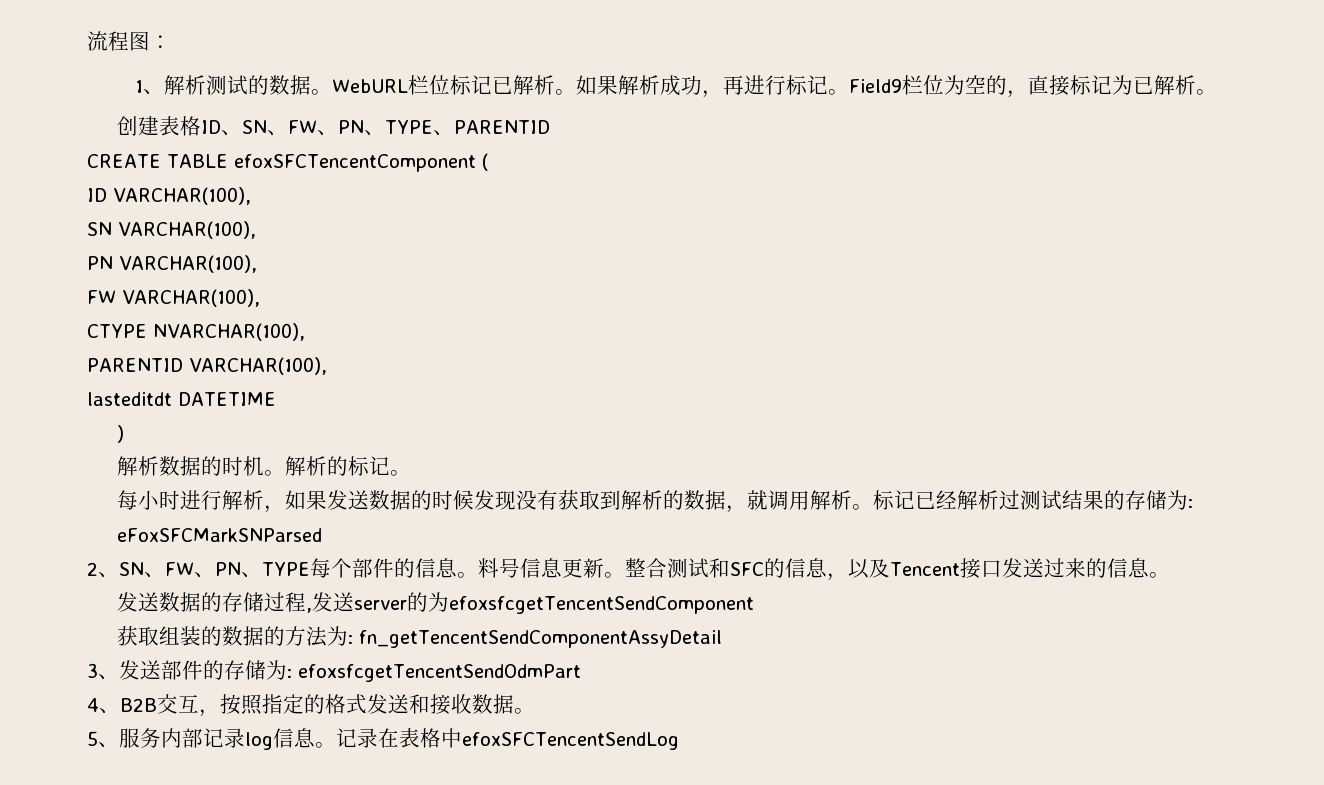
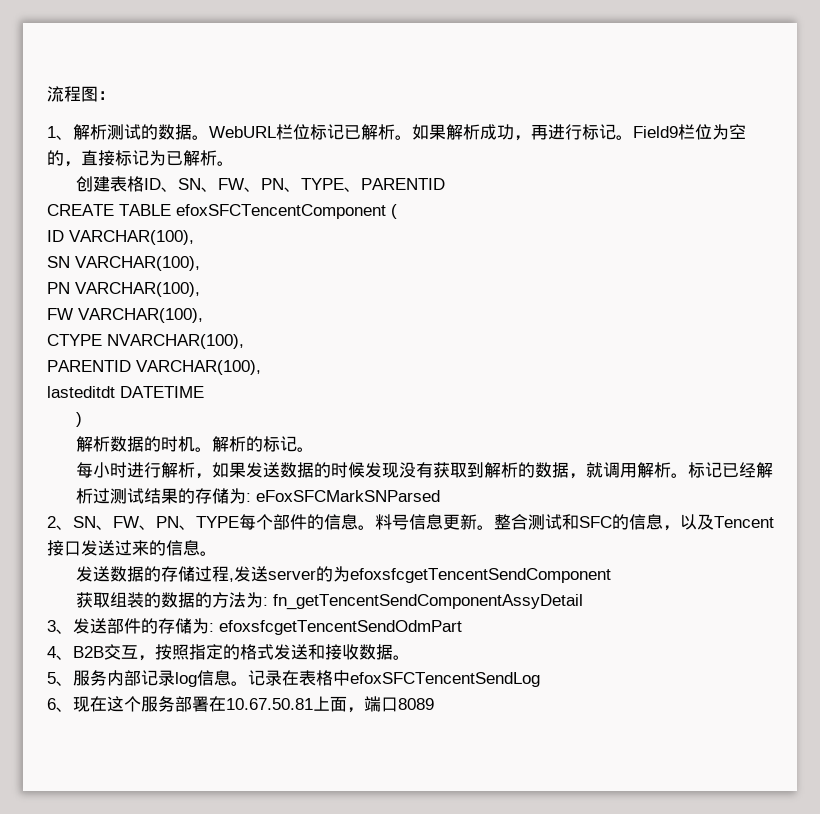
+ 6、现在这个服务部署在10.67.50.81上面，端口8089

